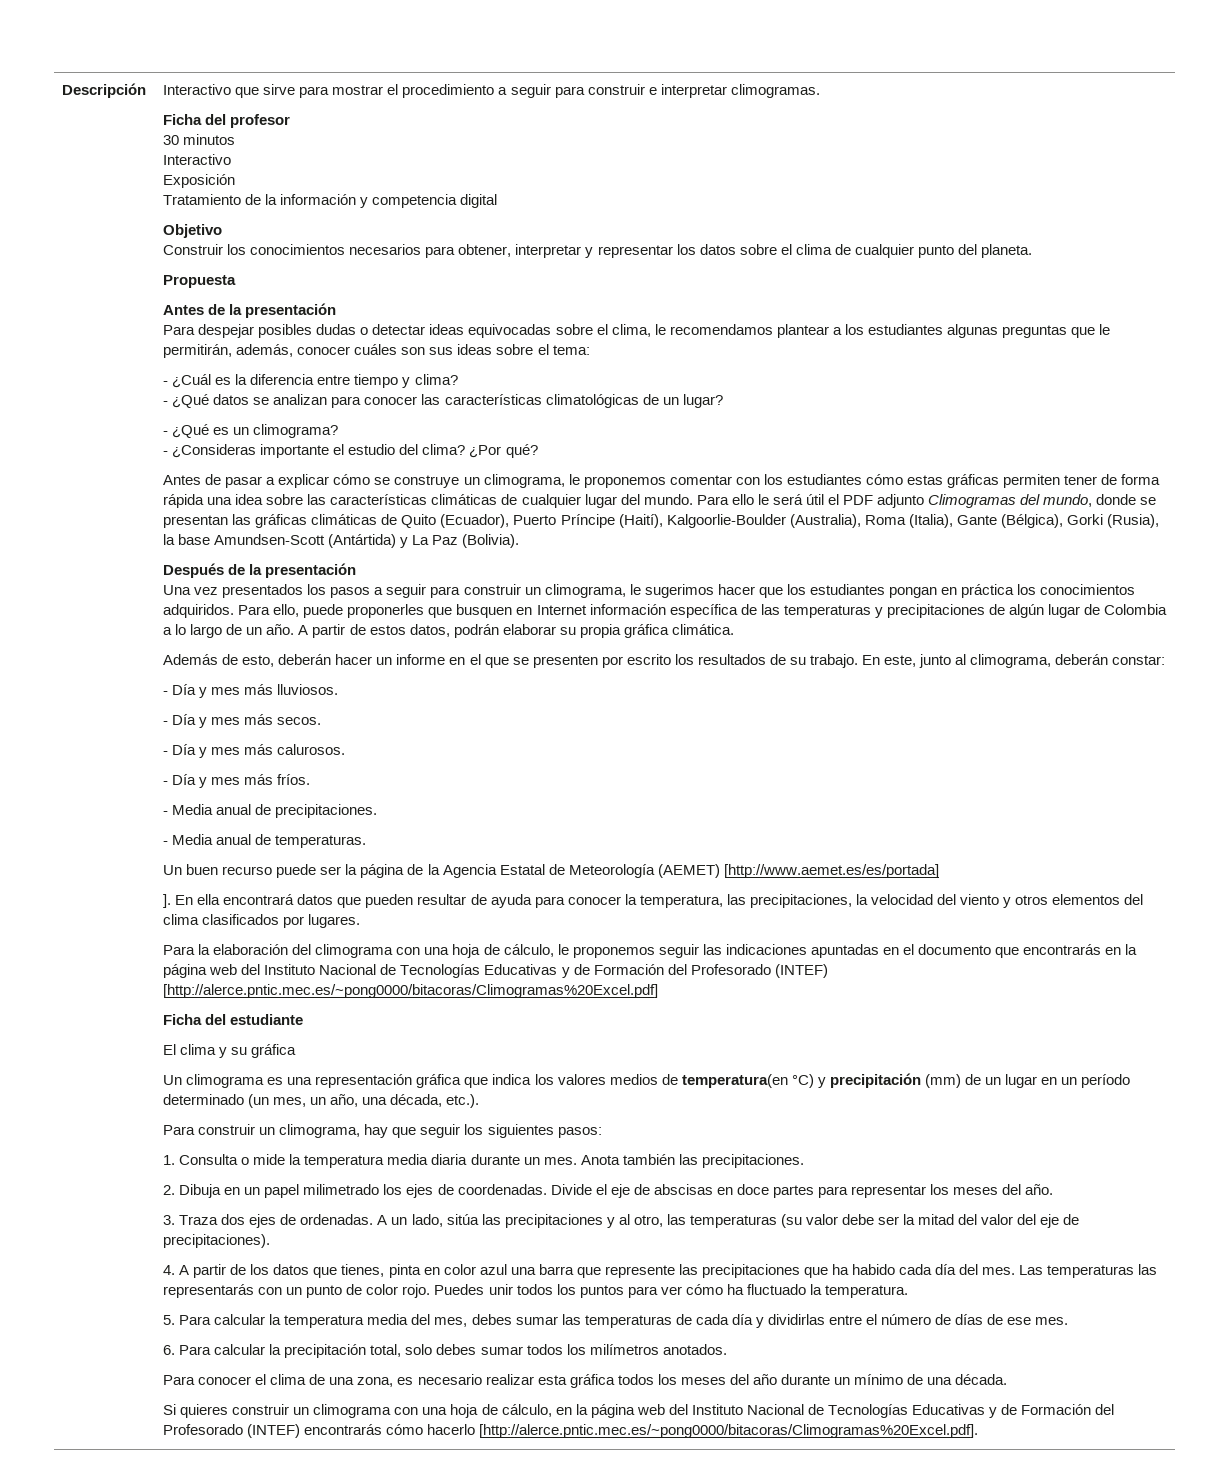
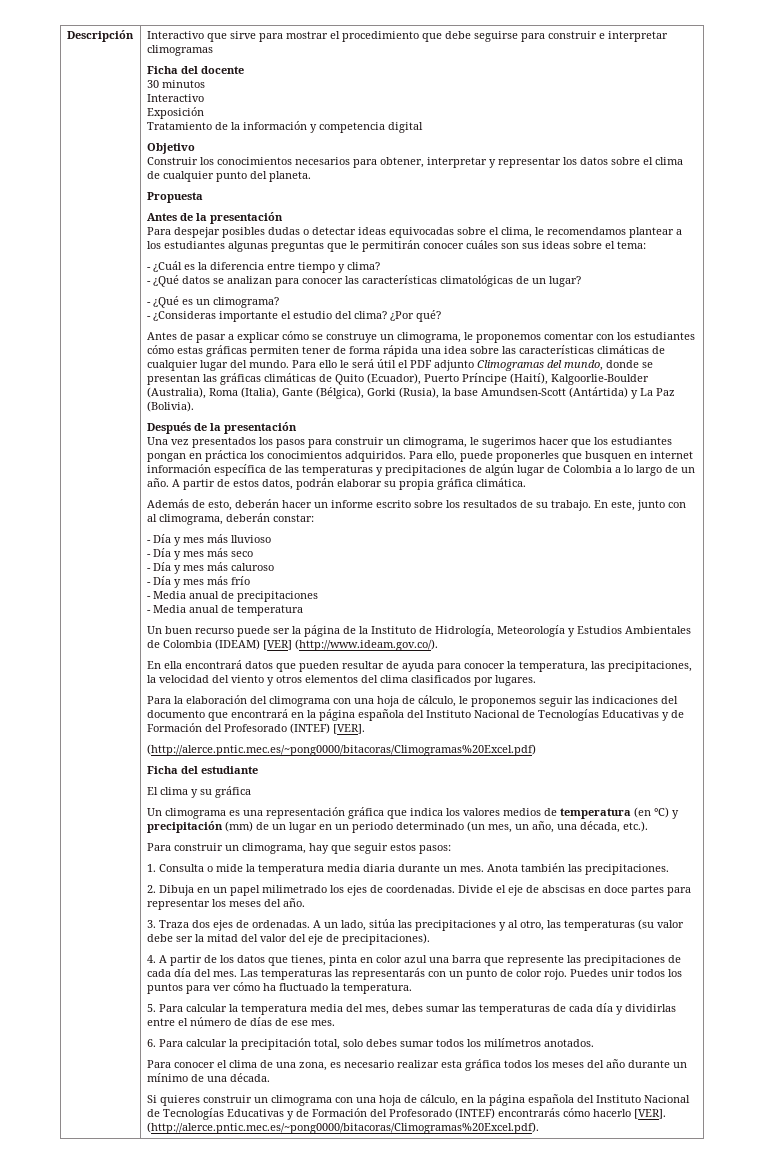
- Interactivo que sirve para mostrar el procedimiento a seguir para construir e interpretar climogramas.
- Ficha del profesor
+ Interactivo que sirve para mostrar el procedimiento que debe seguirse para construir e interpretar climogramas
+ Ficha del docente
- Para despejar posibles dudas o detectar ideas equivocadas sobre el clima, le recomendamos plantear a los estudiantes algunas preguntas que le permitirán, además, conocer cuáles son sus ideas sobre el tema:
+ Para despejar posibles dudas o detectar ideas equivocadas sobre el clima, le recomendamos plantear a los estudiantes algunas preguntas que le permitirán conocer cuáles son sus ideas sobre el tema:
- Una vez presentados los pasos a seguir para construir un climograma, le sugerimos hacer que los estudiantes pongan en práctica los conocimientos adquiridos.
+ Una vez presentados los pasos para construir un climograma, le sugerimos hacer que los estudiantes pongan en práctica los conocimientos adquiridos.
- Para ello, puede proponerles que busquen en Internet información específica de las temperaturas y precipitaciones de algún lugar de Colombia a lo largo de un año.
+ Para ello, puede proponerles que busquen en internet información específica de las temperaturas y precipitaciones de algún lugar de Colombia a lo largo de un año.
- Además de esto, deberán hacer un informe en el que se presenten por escrito los resultados de su trabajo.
+ Además de esto, deberán hacer un informe escrito sobre los resultados de su trabajo.
- En este, junto al climograma, deberán constar:
+ En este, junto con al climograma, deberán constar:
- - Día y mes más lluviosos.
- - Día y mes más secos.
- - Día y mes más calurosos.
- - Día y mes más fríos.
- - Media anual de precipitaciones.
- - Media anual de temperaturas.
+ - Día y mes más lluvioso
+ - Día y mes más seco
+ - Día y mes más caluroso
+ - Día y mes más frío
+ - Media anual de precipitaciones
+ - Media anual de temperatura
- Un buen recurso puede ser la página de la Agencia Estatal de Meteorología (AEMET) [http://www.aemet.es/es/portada]
- ]. En ella encontrará datos que pueden resultar de ayuda para conocer la temperatura, las precipitaciones, la velocidad del viento y otros elementos del clima clasificados por lugares.
+ Un buen recurso puede ser la página de la Instituto de Hidrología, Meteorología y Estudios Ambientales de Colombia (IDEAM) [VER] (http://www.ideam.gov.co/).
+ En ella encontrará datos que pueden resultar de ayuda para conocer la temperatura, las precipitaciones, la velocidad del viento y otros elementos del clima clasificados por lugares.
- Para la elaboración del climograma con una hoja de cálculo, le proponemos seguir las indicaciones apuntadas en el documento que encontrarás en la página web del Instituto Nacional de Tecnologías Educativas y de Formación del Profesorado (INTEF) [http://alerce.pntic.mec.es/~pong0000/bitacoras/Climogramas%20Excel.pdf]
+ Para la elaboración del climograma con una hoja de cálculo, le proponemos seguir las indicaciones del documento que encontrará en la página española del Instituto Nacional de Tecnologías Educativas y de Formación del Profesorado (INTEF) [VER].
+ (http://alerce.pntic.mec.es/~pong0000/bitacoras/Climogramas%20Excel.pdf)
- Un climograma es una representación gráfica que indica los valores medios de temperatura(en °C) y precipitación (mm) de un lugar en un período determinado (un mes, un año, una década, etc.).
+ Un climograma es una representación gráfica que indica los valores medios de temperatura (en °C) y precipitación (mm) de un lugar en un periodo determinado (un mes, un año, una década, etc.).
- Para construir un climograma, hay que seguir los siguientes pasos:
+ Para construir un climograma, hay que seguir estos pasos:
- 4. A partir de los datos que tienes, pinta en color azul una barra que represente las precipitaciones que ha habido cada día del mes.
+ 4. A partir de los datos que tienes, pinta en color azul una barra que represente las precipitaciones de cada día del mes.
- Si quieres construir un climograma con una hoja de cálculo, en la página web del Instituto Nacional de Tecnologías Educativas y de Formación del Profesorado (INTEF) encontrarás cómo hacerlo [http://alerce.pntic.mec.es/~pong0000/bitacoras/Climogramas%20Excel.pdf].
+ Si quieres construir un climograma con una hoja de cálculo, en la página española del Instituto Nacional de Tecnologías Educativas y de Formación del Profesorado (INTEF) encontrarás cómo hacerlo [VER]. (http://alerce.pntic.mec.es/~pong0000/bitacoras/Climogramas%20Excel.pdf).

